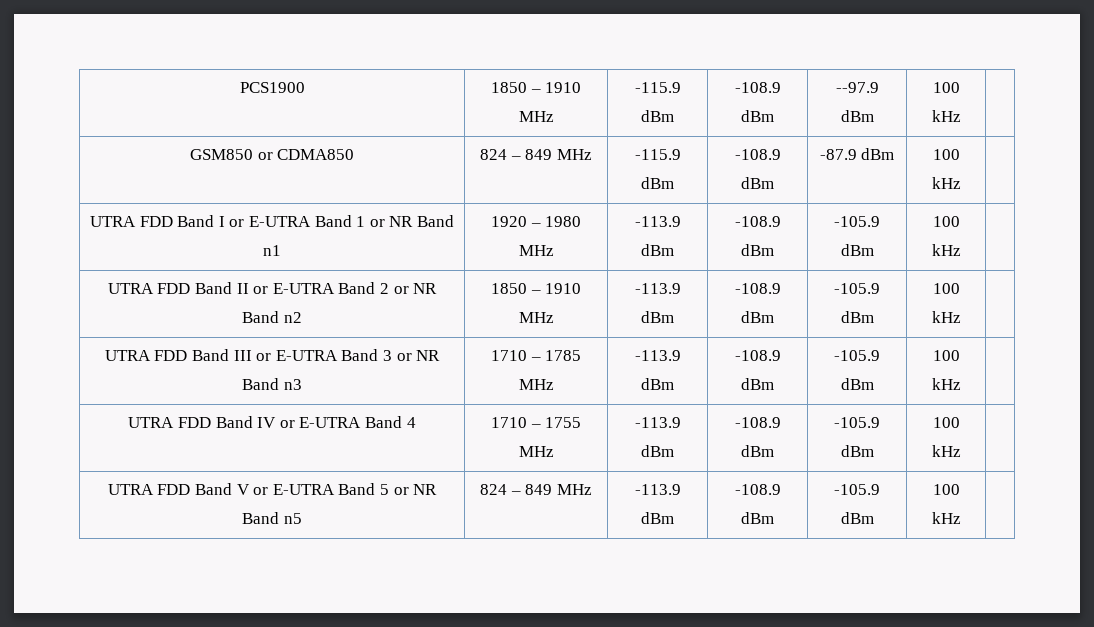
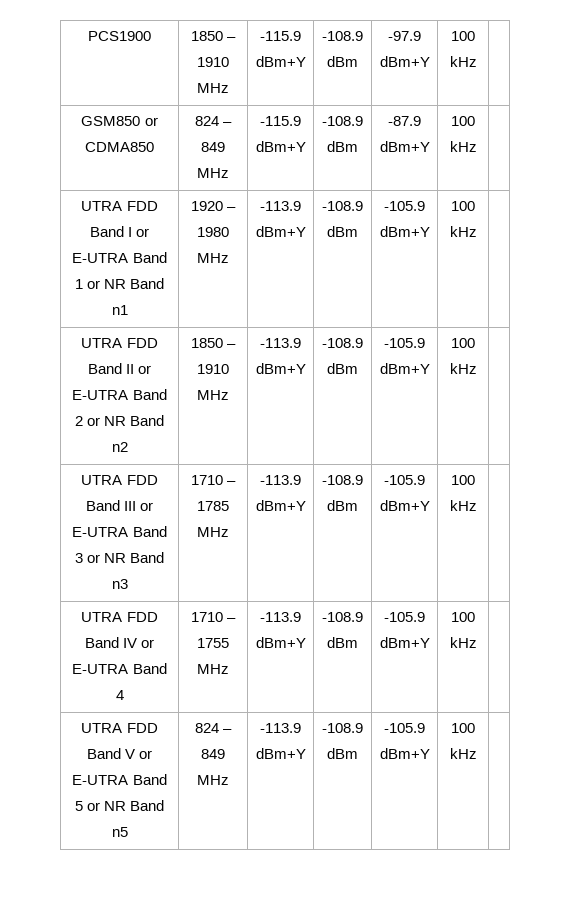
- PCS1900 | 1850 – 1910 MHz | -115.9 dBm | -108.9 dBm | --97.9 dBm | 100 kHz |
+ PCS1900 | 1850 – 1910 MHz | -115.9 dBm+Y | -108.9 dBm | -97.9 dBm+Y | 100 kHz |
- GSM850 or CDMA850 | 824 – 849 MHz | -115.9 dBm | -108.9 dBm | -87.9 dBm | 100 kHz |
+ GSM850 or CDMA850 | 824 – 849 MHz | -115.9 dBm+Y | -108.9 dBm | -87.9 dBm+Y | 100 kHz |
- UTRA FDD Band I or E-UTRA Band 1 or NR Band n1 | 1920 – 1980 MHz | -113.9 dBm | -108.9 dBm | -105.9 dBm | 100 kHz |
+ UTRA FDD Band I or E-UTRA Band 1 or NR Band n1 | 1920 – 1980 MHz | -113.9 dBm+Y | -108.9 dBm | -105.9 dBm+Y | 100 kHz |
- UTRA FDD Band II or E-UTRA Band 2 or NR Band n2 | 1850 – 1910 MHz | -113.9 dBm | -108.9 dBm | -105.9 dBm | 100 kHz |
+ UTRA FDD Band II or E-UTRA Band 2 or NR Band n2 | 1850 – 1910 MHz | -113.9 dBm+Y | -108.9 dBm | -105.9 dBm+Y | 100 kHz |
- UTRA FDD Band III or E-UTRA Band 3 or NR Band n3 | 1710 – 1785 MHz | -113.9 dBm | -108.9 dBm | -105.9 dBm | 100 kHz |
+ UTRA FDD Band III or E-UTRA Band 3 or NR Band n3 | 1710 – 1785 MHz | -113.9 dBm+Y | -108.9 dBm | -105.9 dBm+Y | 100 kHz |
- UTRA FDD Band IV or E-UTRA Band 4 | 1710 – 1755 MHz | -113.9 dBm | -108.9 dBm | -105.9 dBm | 100 kHz |
+ UTRA FDD Band IV or E-UTRA Band 4 | 1710 – 1755 MHz | -113.9 dBm+Y | -108.9 dBm | -105.9 dBm+Y | 100 kHz |
- UTRA FDD Band V or E-UTRA Band 5 or NR Band n5 | 824 – 849 MHz | -113.9 dBm | -108.9 dBm | -105.9 dBm | 100 kHz |
+ UTRA FDD Band V or E-UTRA Band 5 or NR Band n5 | 824 – 849 MHz | -113.9 dBm+Y | -108.9 dBm | -105.9 dBm+Y | 100 kHz |

